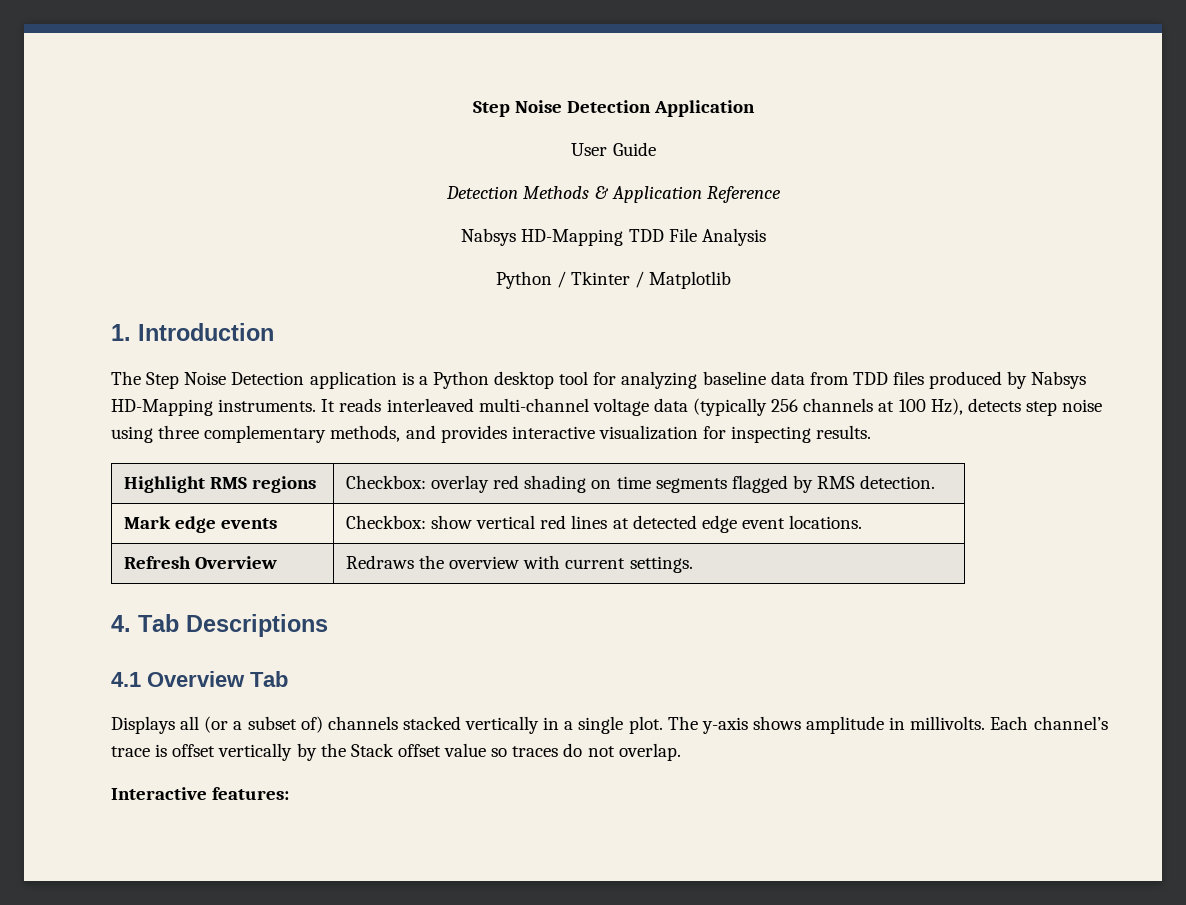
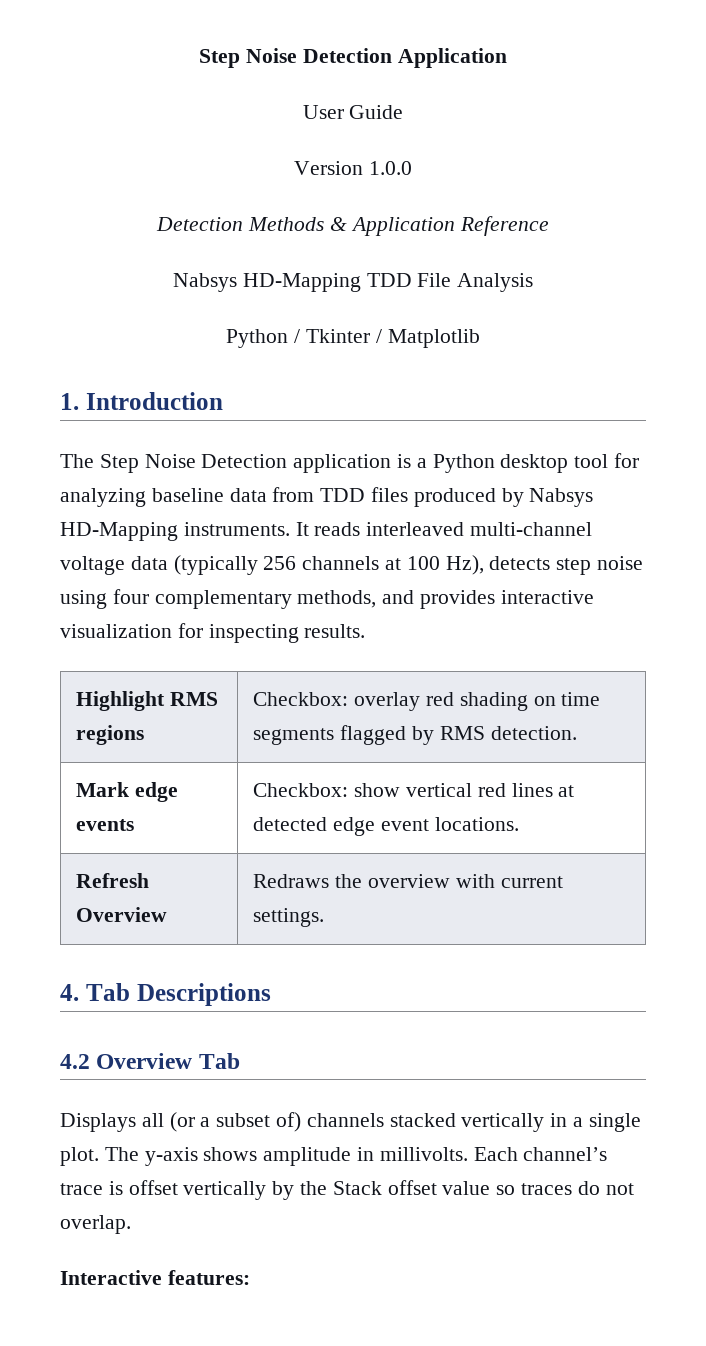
+ Version 1.0.0
- It reads interleaved multi-channel voltage data (typically 256 channels at 100 Hz), detects step noise using three complementary methods, and provides interactive visualization for inspecting results.
+ It reads interleaved multi-channel voltage data (typically 256 channels at 100 Hz), detects step noise using four complementary methods, and provides interactive visualization for inspecting results.
- 4.1 Overview Tab
+ 4.2 Overview Tab

